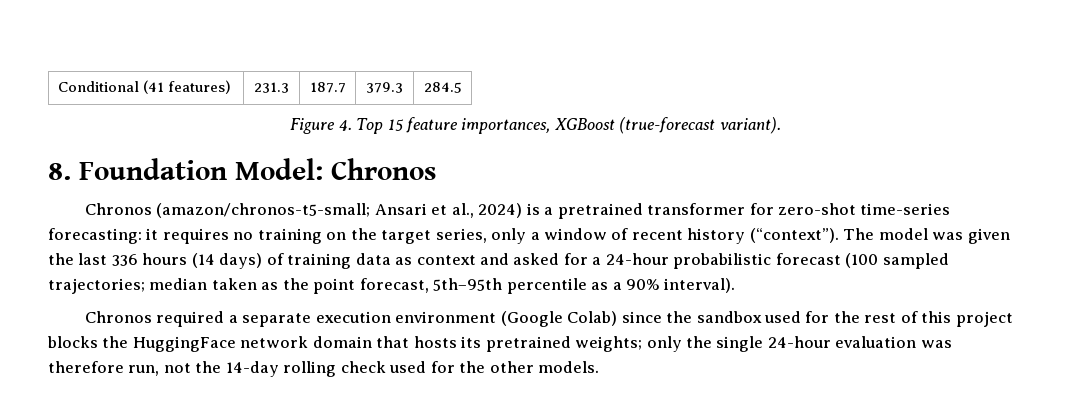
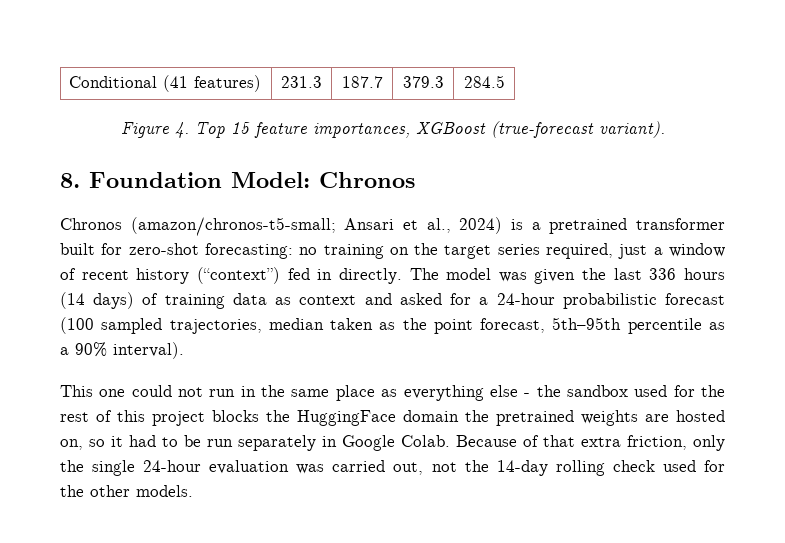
- Chronos (amazon/chronos-t5-small; Ansari et al., 2024) is a pretrained transformer for zero-shot time-series forecasting: it requires no training on the target series, only a window of recent history (“context”).
+ Chronos (amazon/chronos-t5-small; Ansari et al., 2024) is a pretrained transformer built for zero-shot forecasting: no training on the target series required, just a window of recent history (“context”) fed in directly.
- The model was given the last 336 hours (14 days) of training data as context and asked for a 24-hour probabilistic forecast (100 sampled trajectories; median taken as the point forecast, 5th–95th percentile as a 90% interval).
+ The model was given the last 336 hours (14 days) of training data as context and asked for a 24-hour probabilistic forecast (100 sampled trajectories, median taken as the point forecast, 5th–95th percentile as a 90% interval).
- Chronos required a separate execution environment (Google Colab) since the sandbox used for the rest of this project blocks the HuggingFace network domain that hosts its pretrained weights; only the single 24-hour evaluation was therefore run, not the 14-day rolling check used for the other models.
+ This one could not run in the same place as everything else - the sandbox used for the rest of this project blocks the HuggingFace domain the pretrained weights are hosted on, so it had to be run separately in Google Colab. Because of that extra friction, only the single 24-hour evaluation was carried out, not the 14-day rolling check used for the other models.

